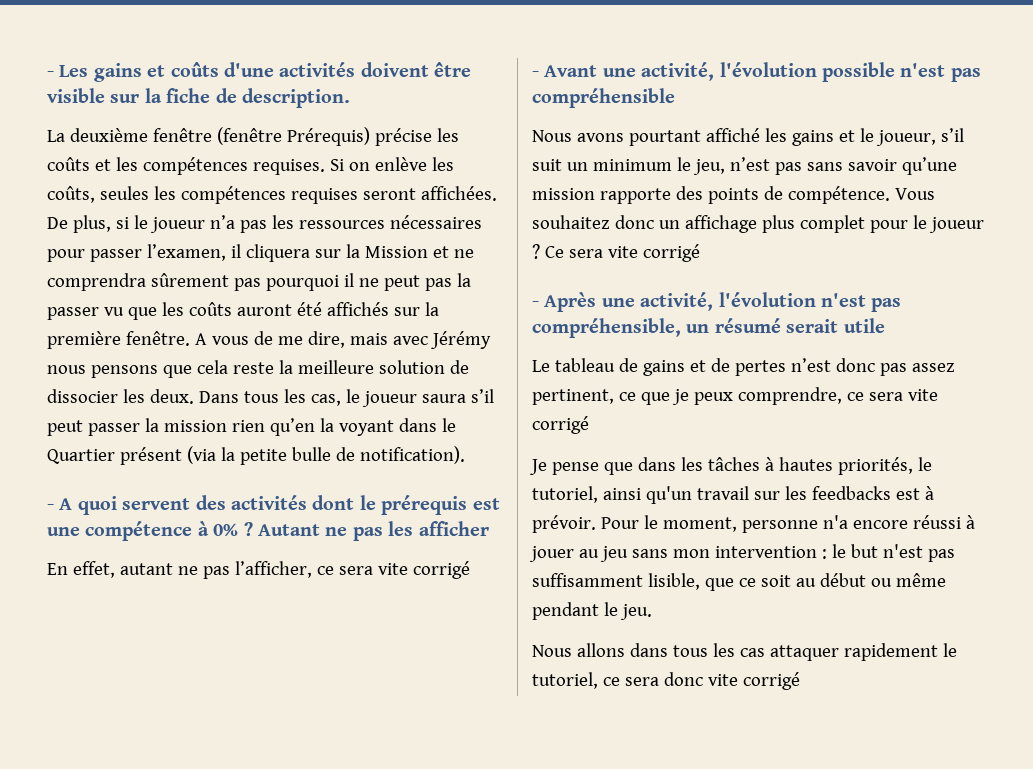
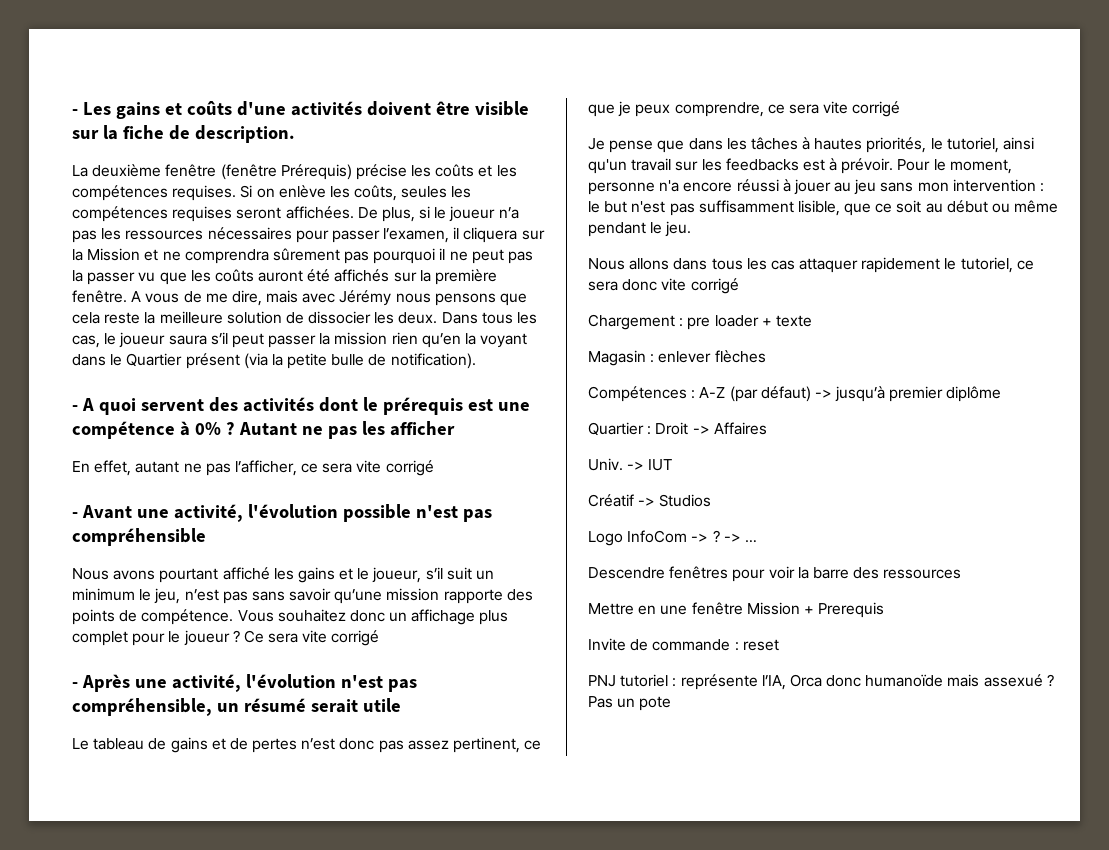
+ Chargement : pre loader + texte
+ Magasin : enlever flèches
+ Compétences : A-Z (par défaut) -> jusqu’à premier diplôme
+ Quartier : Droit -> Affaires
+ Univ. -> IUT
+ Créatif -> Studios
+ Logo InfoCom -> ? -> …
+ Descendre fenêtres pour voir la barre des ressources
+ Mettre en une fenêtre Mission + Prerequis
+ Invite de commande : reset
+ PNJ tutoriel : représente l’IA, Orca donc humanoïde mais assexué ? Pas un pote

